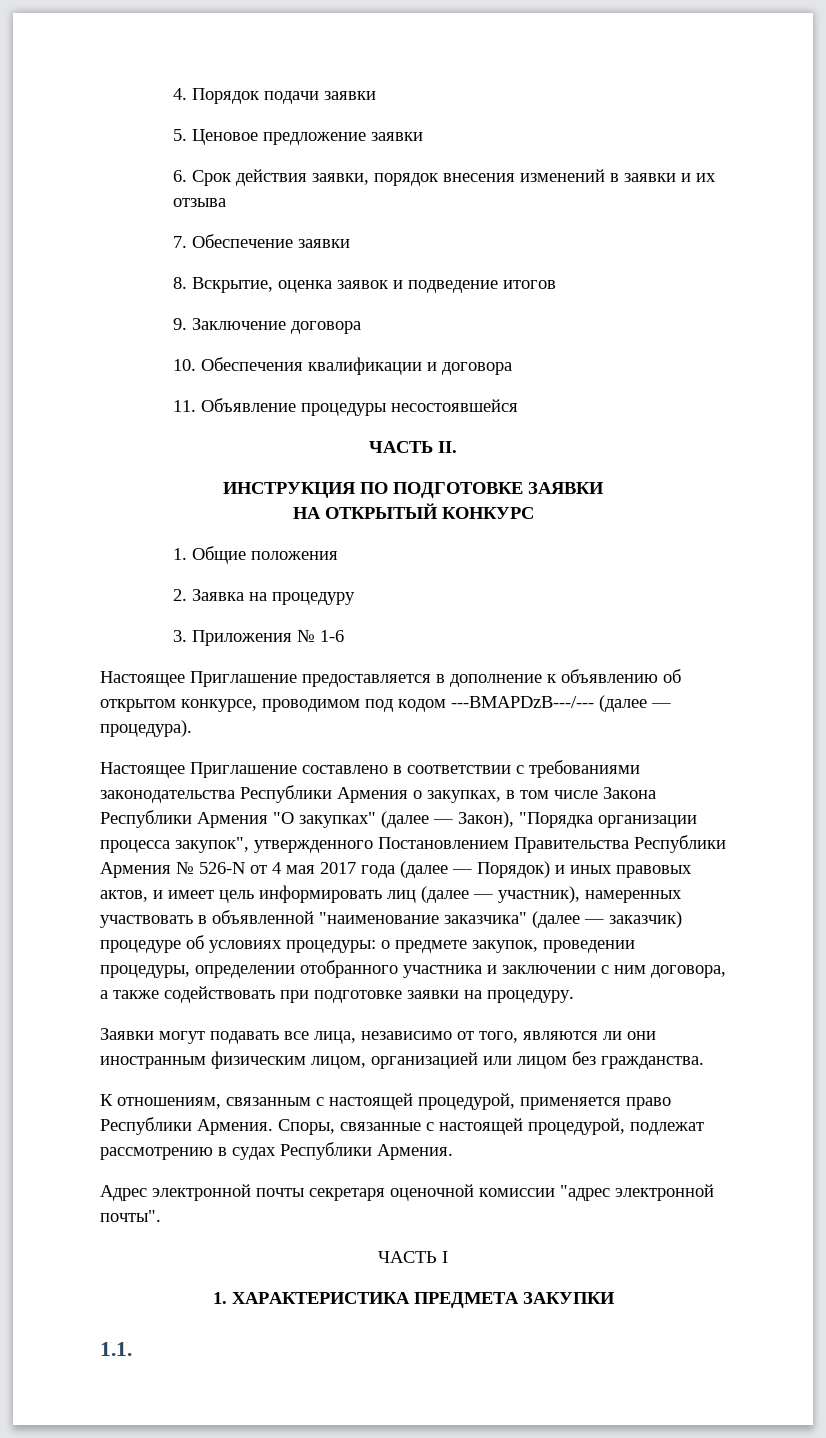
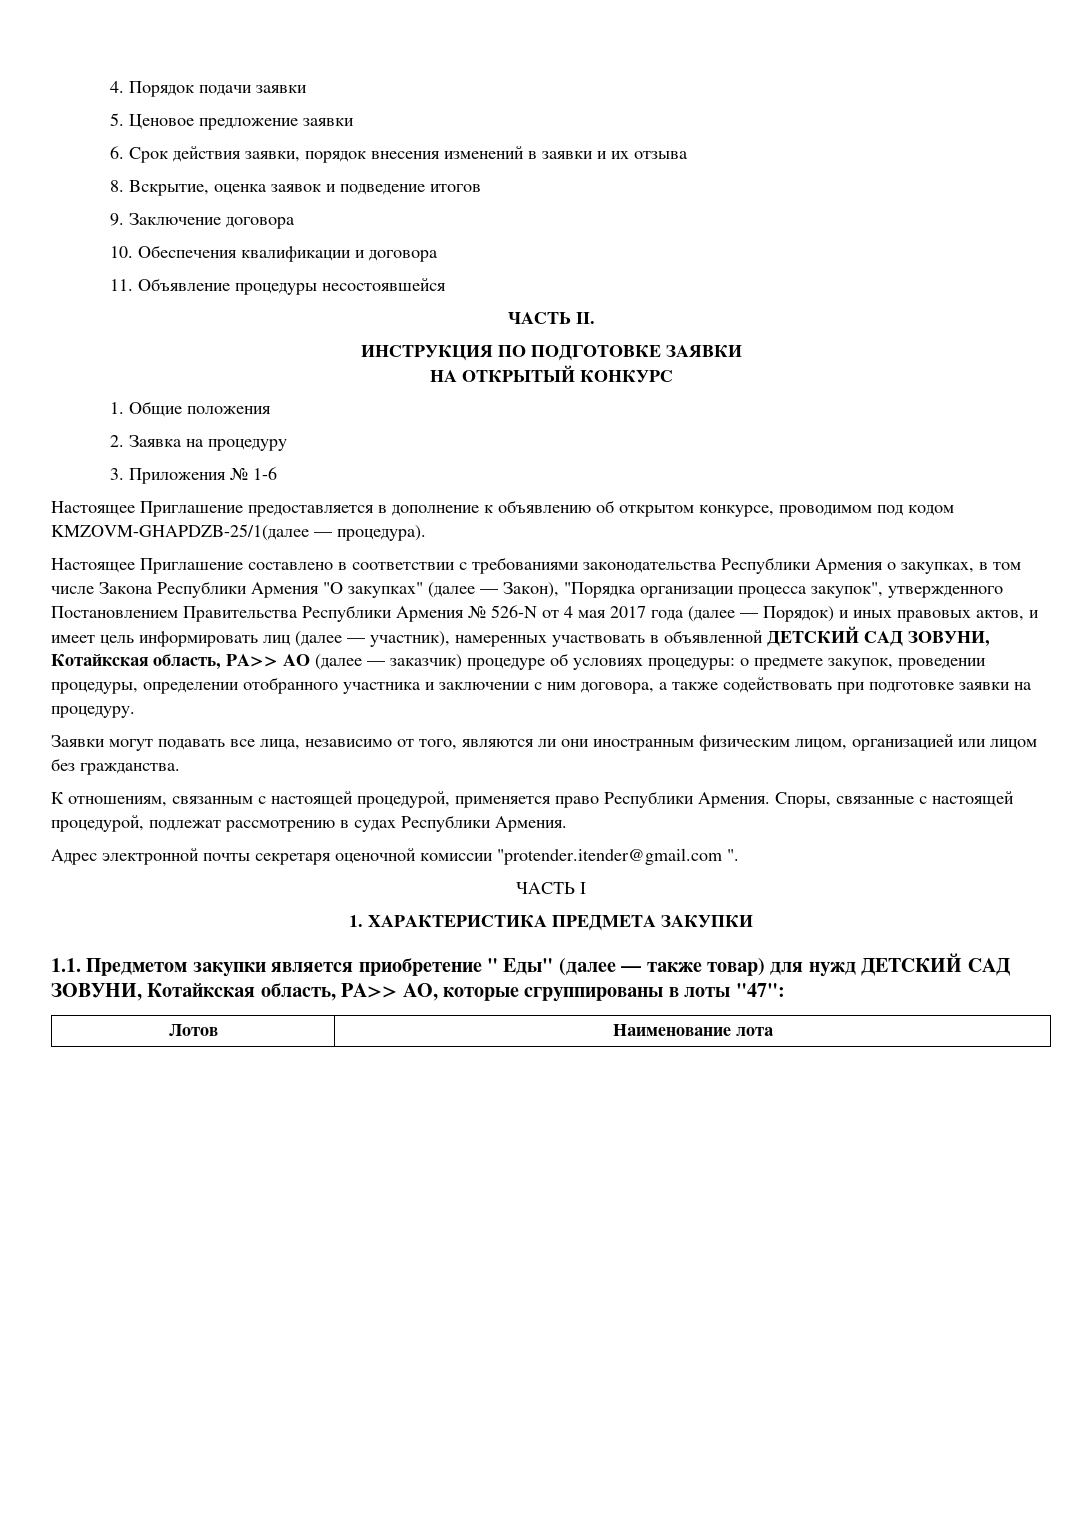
- 7. Обеспечение заявки
- Настоящее Приглашение предоставляется в дополнение к объявлению об открытом конкурсе, проводимом под кодом ---BMAPDzB---/--- (далее — процедура).
+ Настоящее Приглашение предоставляется в дополнение к объявлению об открытом конкурсе, проводимом под кодом KMZOVM-GHAPDZB-25/1(далее — процедура).
- Настоящее Приглашение составлено в соответствии с требованиями законодательства Республики Армения о закупках, в том числе Закона Республики Армения "О закупках" (далее — Закон), "Порядка организации процесса закупок", утвержденного Постановлением Правительства Республики Армения № 526-N от 4 мая 2017 года (далее — Порядок) и иных правовых актов, и имеет цель информировать лиц (далее — участник), намеренных участвовать в объявленной "наименование заказчика" (далее — заказчик) процедуре об условиях процедуры:
+ Настоящее Приглашение составлено в соответствии с требованиями законодательства Республики Армения о закупках, в том числе Закона Республики Армения "О закупках" (далее — Закон), "Порядка организации процесса закупок", утвержденного Постановлением Правительства Республики Армения № 526-N от 4 мая 2017 года (далее — Порядок) и иных правовых актов, и имеет цель информировать лиц (далее — участник), намеренных участвовать в объявленной ДЕТСКИЙ САД ЗОВУНИ, Котайкская область, РА>> АО (далее — заказчик) процедуре об условиях процедуры:
- Адрес электронной почты секретаря оценочной комиссии "адрес электронной почты".
+ Адрес электронной почты секретаря оценочной комиссии "protender.itender@gmail.com ".
- 1.1.
+ 1.1. Предметом закупки является приобретение " Еды" (далее — также товар) для нужд ДЕТСКИЙ САД ЗОВУНИ, Котайкская область, РА>> АО, которые сгруппированы в лоты "47":
+ Лотов | Наименование лота

